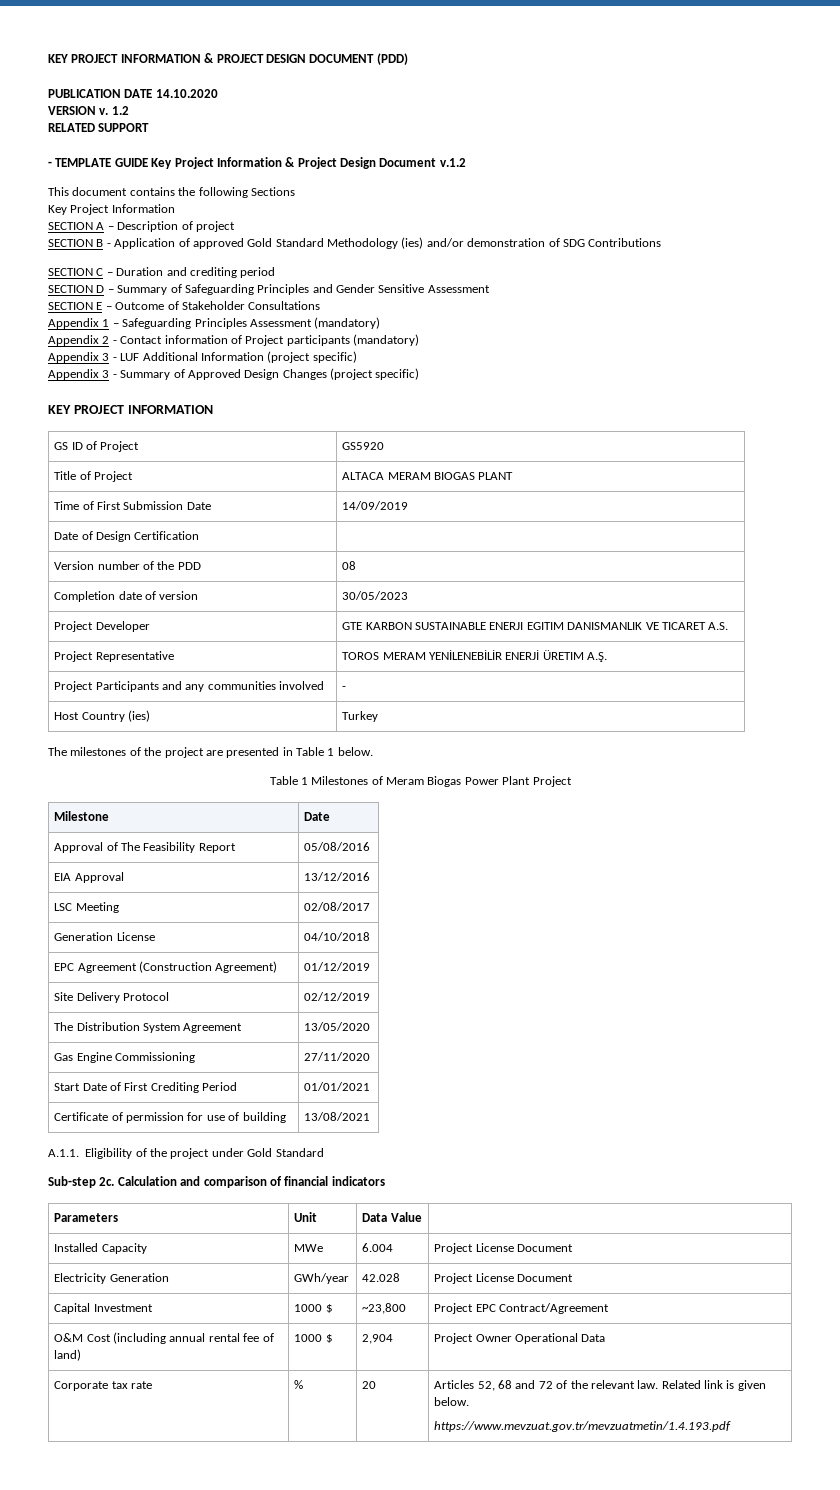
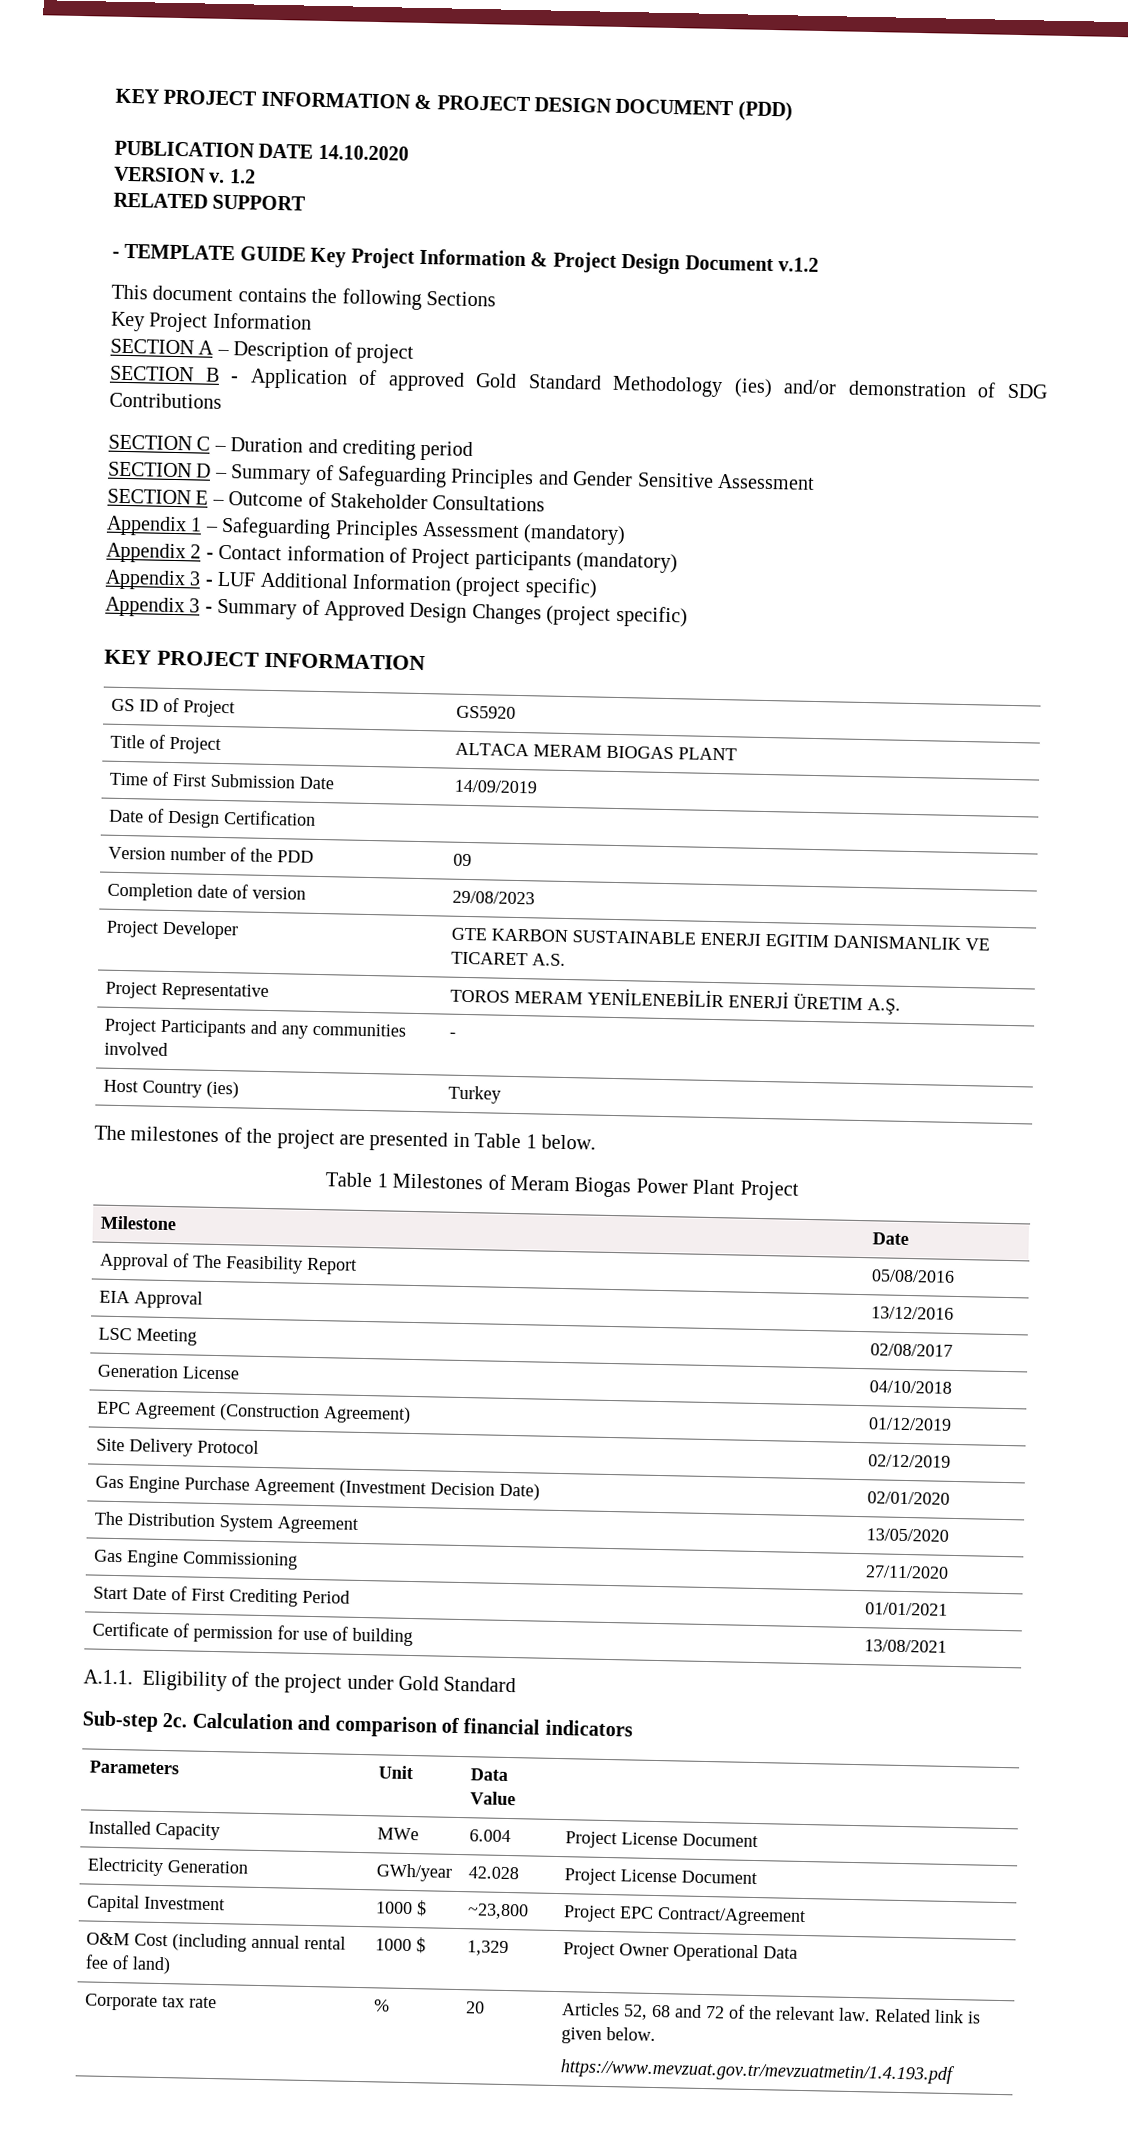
- Version number of the PDD | 08
+ Version number of the PDD | 09
- Completion date of version | 30/05/2023
+ Completion date of version | 29/08/2023
+ Gas Engine Purchase Agreement (Investment Decision Date) | 02/01/2020
- O&M Cost (including annual rental fee of land) | 1000 $ | 2,904 | Project Owner Operational Data
+ O&M Cost (including annual rental fee of land) | 1000 $ | 1,329 | Project Owner Operational Data

